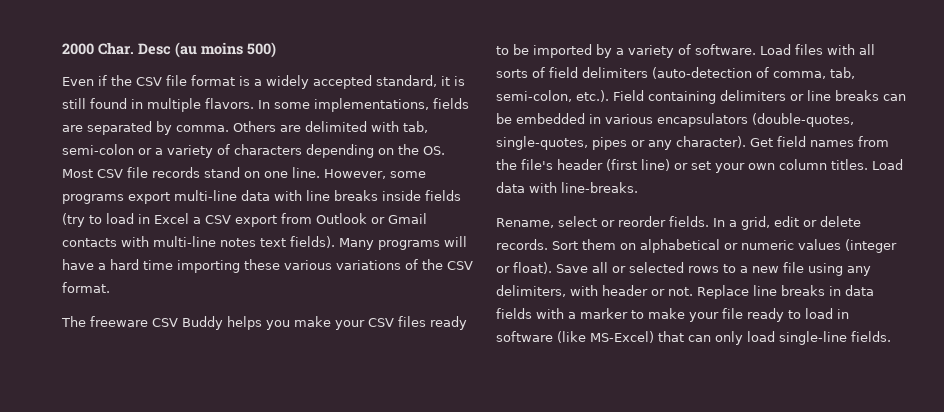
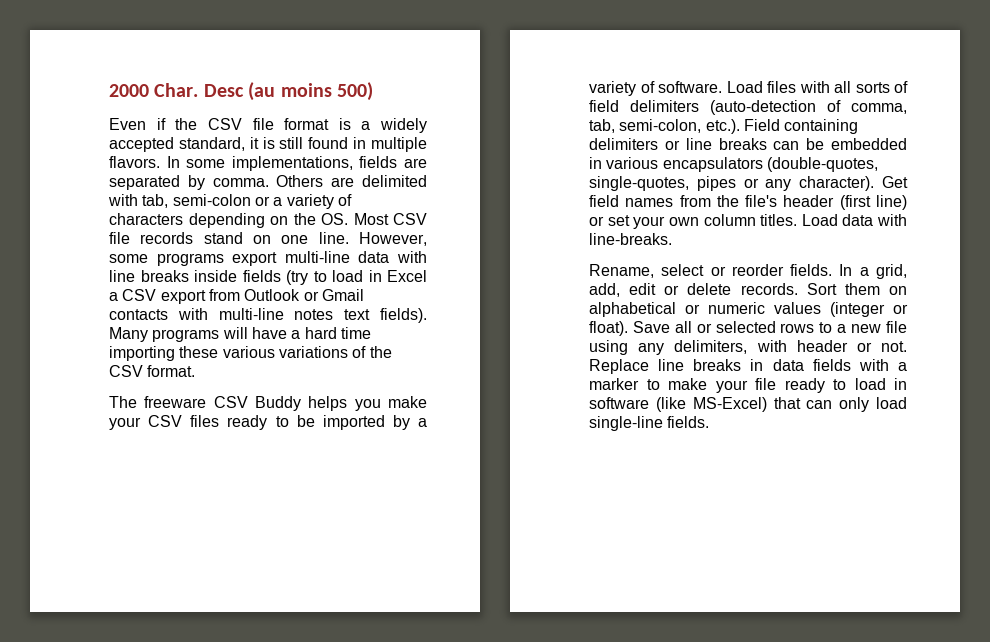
- In a grid, edit or delete records.
+ In a grid, add, edit or delete records.

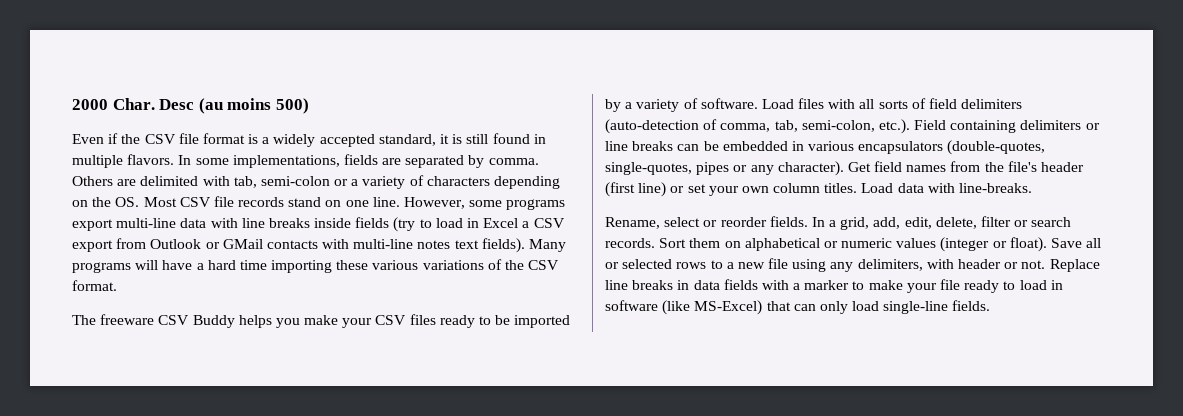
- However, some programs export multi-line data with line breaks inside fields (try to load in Excel a CSV export from Outlook or Gmail contacts with multi-line notes text fields).
+ However, some programs export multi-line data with line breaks inside fields (try to load in Excel a CSV export from Outlook or GMail contacts with multi-line notes text fields).
- In a grid, add, edit or delete records.
+ In a grid, add, edit, delete, filter or search records.

